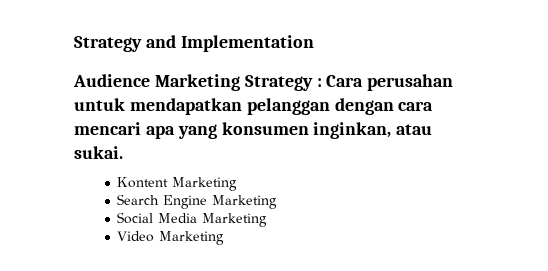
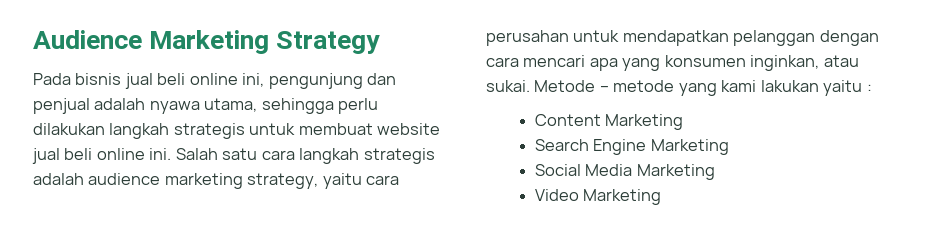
- Strategy and Implementation
- Audience Marketing Strategy : Cara perusahan untuk mendapatkan pelanggan dengan cara mencari apa yang konsumen inginkan, atau sukai.
- Kontent Marketing
+ Audience Marketing Strategy
+ Pada bisnis jual beli online ini, pengunjung dan penjual adalah nyawa utama, sehingga perlu dilakukan langkah strategis untuk membuat website jual beli online ini. Salah satu cara langkah strategis adalah audience marketing strategy, yaitu cara perusahan untuk mendapatkan pelanggan dengan cara mencari apa yang konsumen inginkan, atau sukai. Metode – metode yang kami lakukan yaitu :
+ Content Marketing

